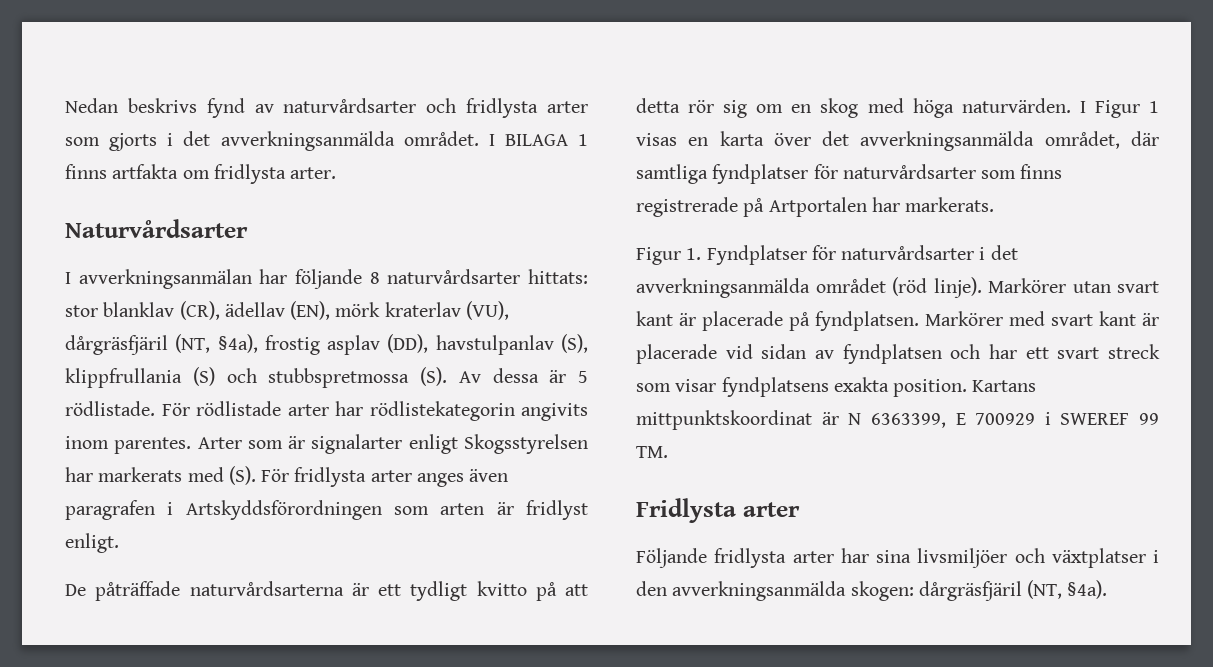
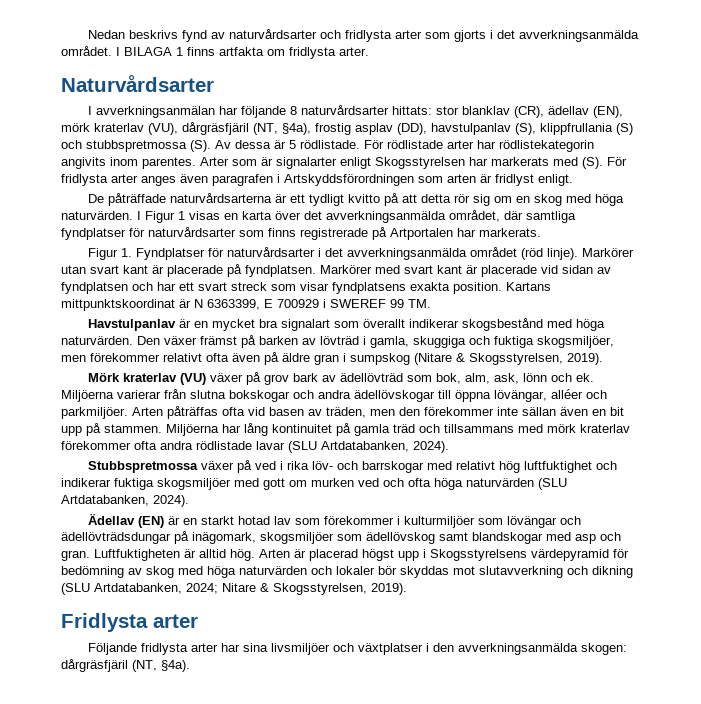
+ Havstulpanlav är en mycket bra signalart som överallt indikerar skogsbestånd med höga naturvärden. Den växer främst på barken av lövträd i gamla, skuggiga och fuktiga skogsmiljöer, men förekommer relativt ofta även på äldre gran i sumpskog (Nitare & Skogsstyrelsen, 2019).
+ Mörk kraterlav (VU) växer på grov bark av ädellövträd som bok, alm, ask, lönn och ek. Miljöerna varierar från slutna bokskogar och andra ädellövskogar till öppna lövängar, alléer och parkmiljöer. Arten påträffas ofta vid basen av träden, men den förekommer inte sällan även en bit upp på stammen. Miljöerna har lång kontinuitet på gamla träd och tillsammans med mörk kraterlav förekommer ofta andra rödlistade lavar (SLU Artdatabanken, 2024).
+ Stubbspretmossa växer på ved i rika löv- och barrskogar med relativt hög luftfuktighet och indikerar fuktiga skogsmiljöer med gott om murken ved och ofta höga naturvärden (SLU Artdatabanken, 2024).
+ Ädellav (EN) är en starkt hotad lav som förekommer i kulturmiljöer som lövängar och ädellövträdsdungar på inägomark, skogsmiljöer som ädellövskog samt blandskogar med asp och gran. Luftfuktigheten är alltid hög. Arten är placerad högst upp i Skogsstyrelsens värdepyramid för bedömning av skog med höga naturvärden och lokaler bör skyddas mot slutavverkning och dikning (SLU Artdatabanken, 2024; Nitare & Skogsstyrelsen, 2019).

